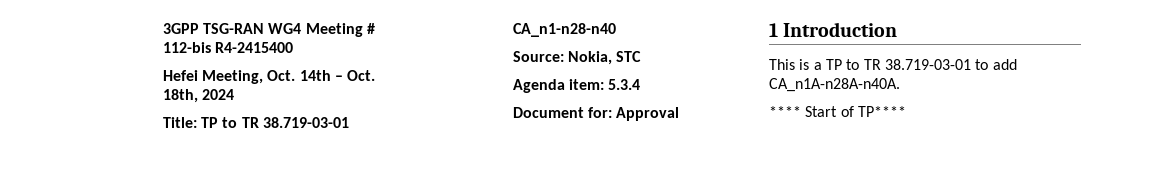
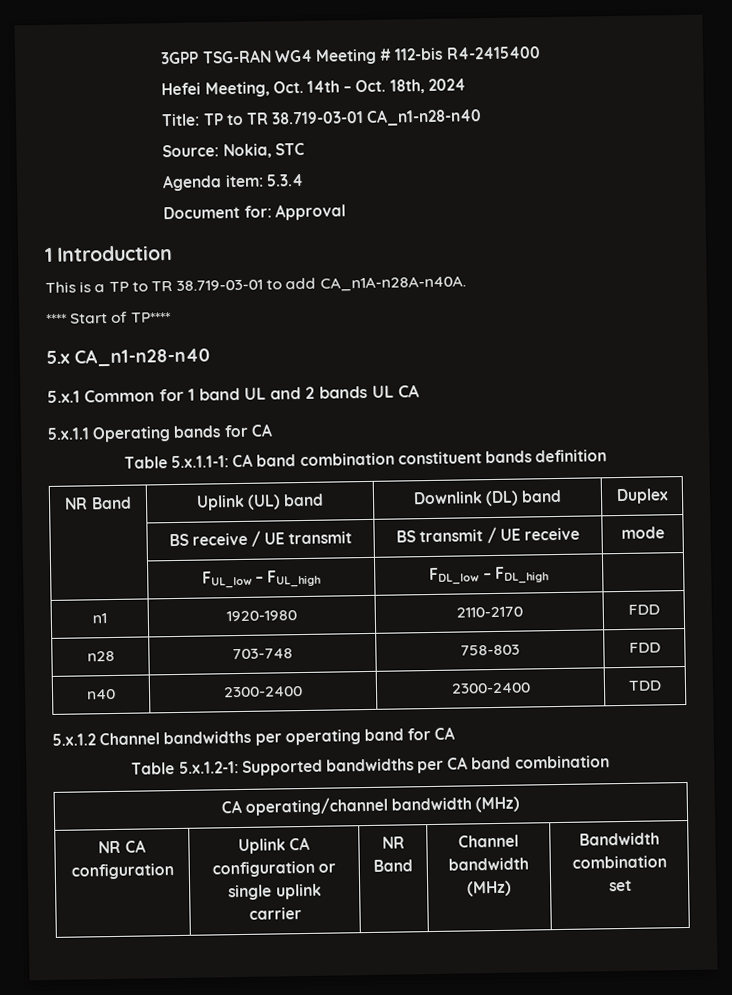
+ 5.x CA_n1-n28-n40
+ 5.x.1 Common for 1 band UL and 2 bands UL CA
+ 5.x.1.1 Operating bands for CA
+ Table 5.x.1.1-1: CA band combination constituent bands definition
+ NR Band | Uplink (UL) band | Downlink (DL) band | Duplex
+ | BS receive / UE transmit | BS transmit / UE receive | mode
+ | FUL_low – FUL_high | FDL_low – FDL_high |
+ n1 | 1920-1980 | 2110-2170 | FDD
+ n28 | 703-748 | 758-803 | FDD
+ n40 | 2300-2400 | 2300-2400 | TDD
+ 5.x.1.2 Channel bandwidths per operating band for CA
+ Table 5.x.1.2-1: Supported bandwidths per CA band combination
+ CA operating/channel bandwidth (MHz)
+ NR CA configuration | Uplink CA configuration or single uplink carrier | NR Band | Channel bandwidth (MHz) | Bandwidth combination set

